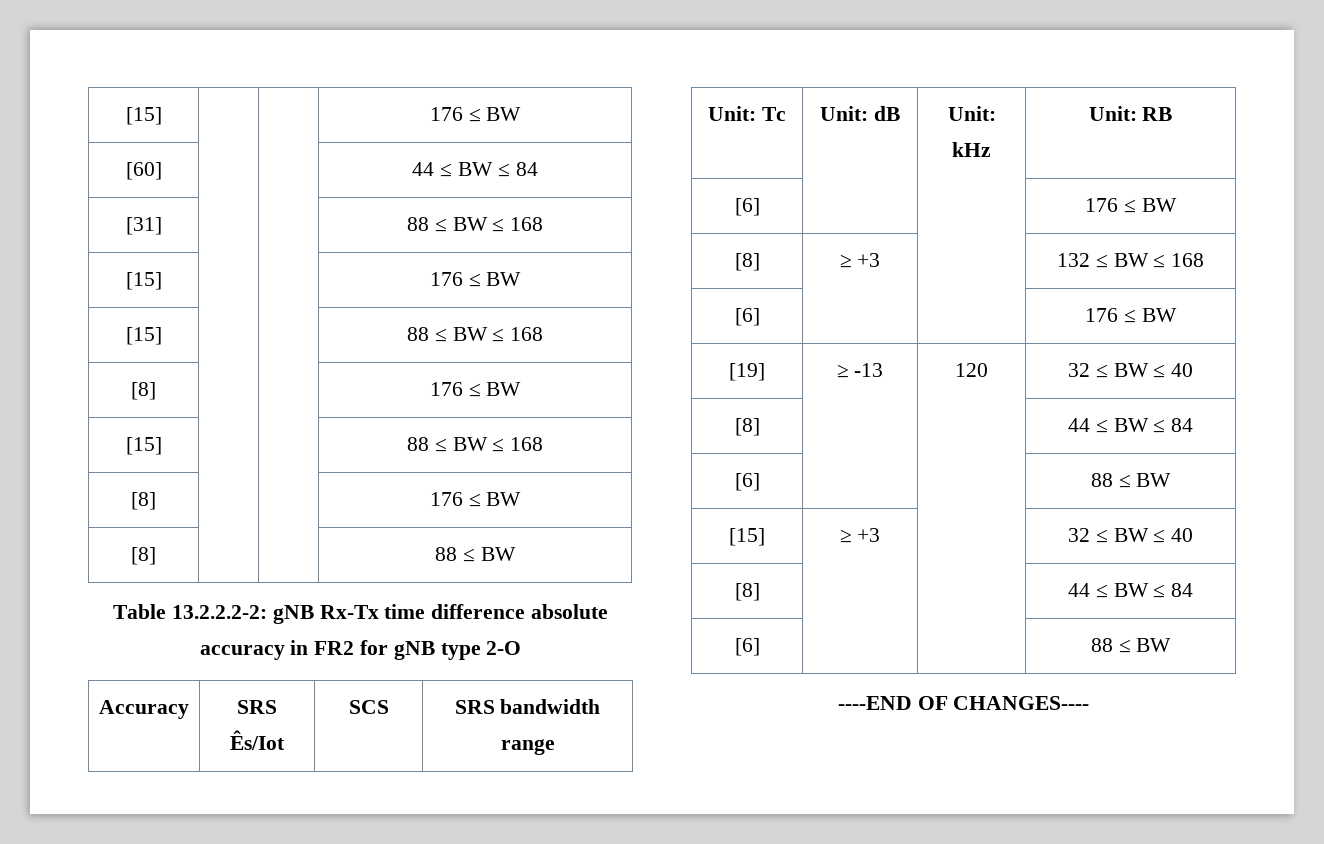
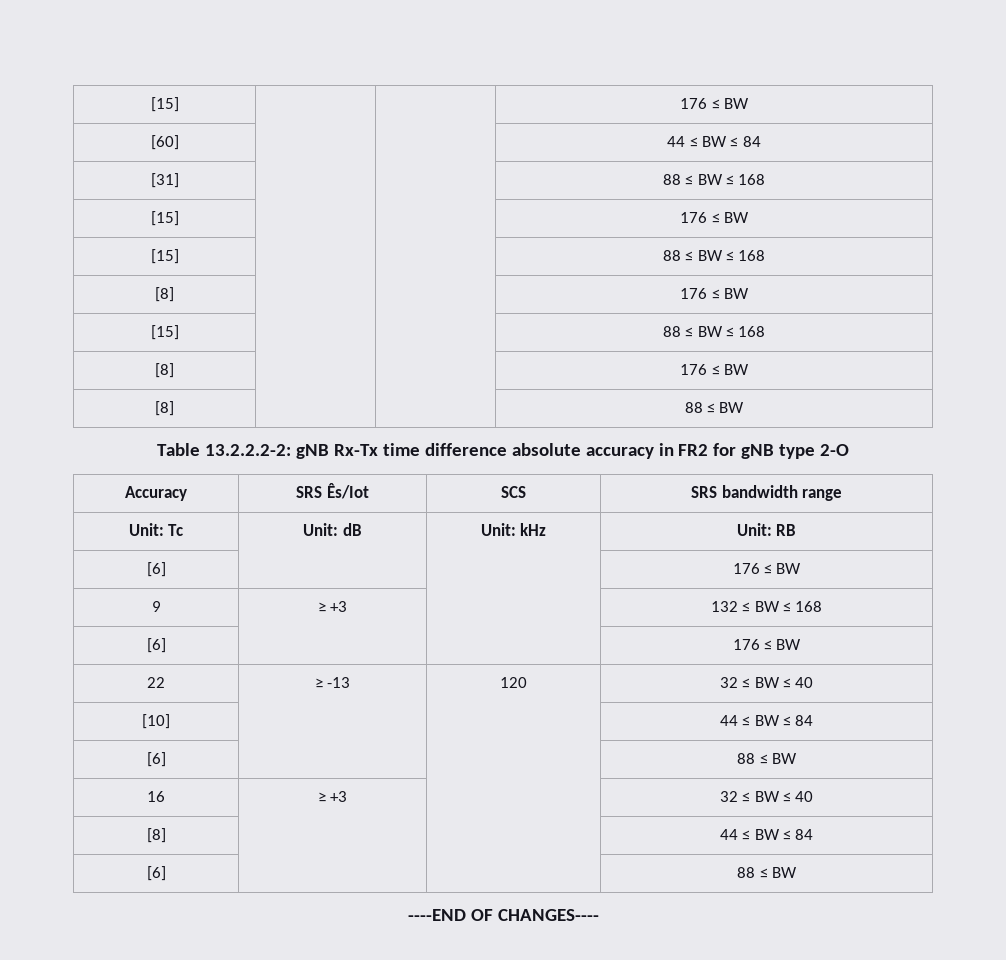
- [8] | ≥ +3 | | 132 ≤ BW ≤ 168
+ 9 | ≥ +3 | | 132 ≤ BW ≤ 168
- [19] | ≥ -13 | 120 | 32 ≤ BW ≤ 40
- [8] | | | 44 ≤ BW ≤ 84
+ 22 | ≥ -13 | 120 | 32 ≤ BW ≤ 40
+ [10] | | | 44 ≤ BW ≤ 84
  [6] | | | 88 ≤ BW
- [15] | ≥ +3 | | 32 ≤ BW ≤ 40
+ 16 | ≥ +3 | | 32 ≤ BW ≤ 40

